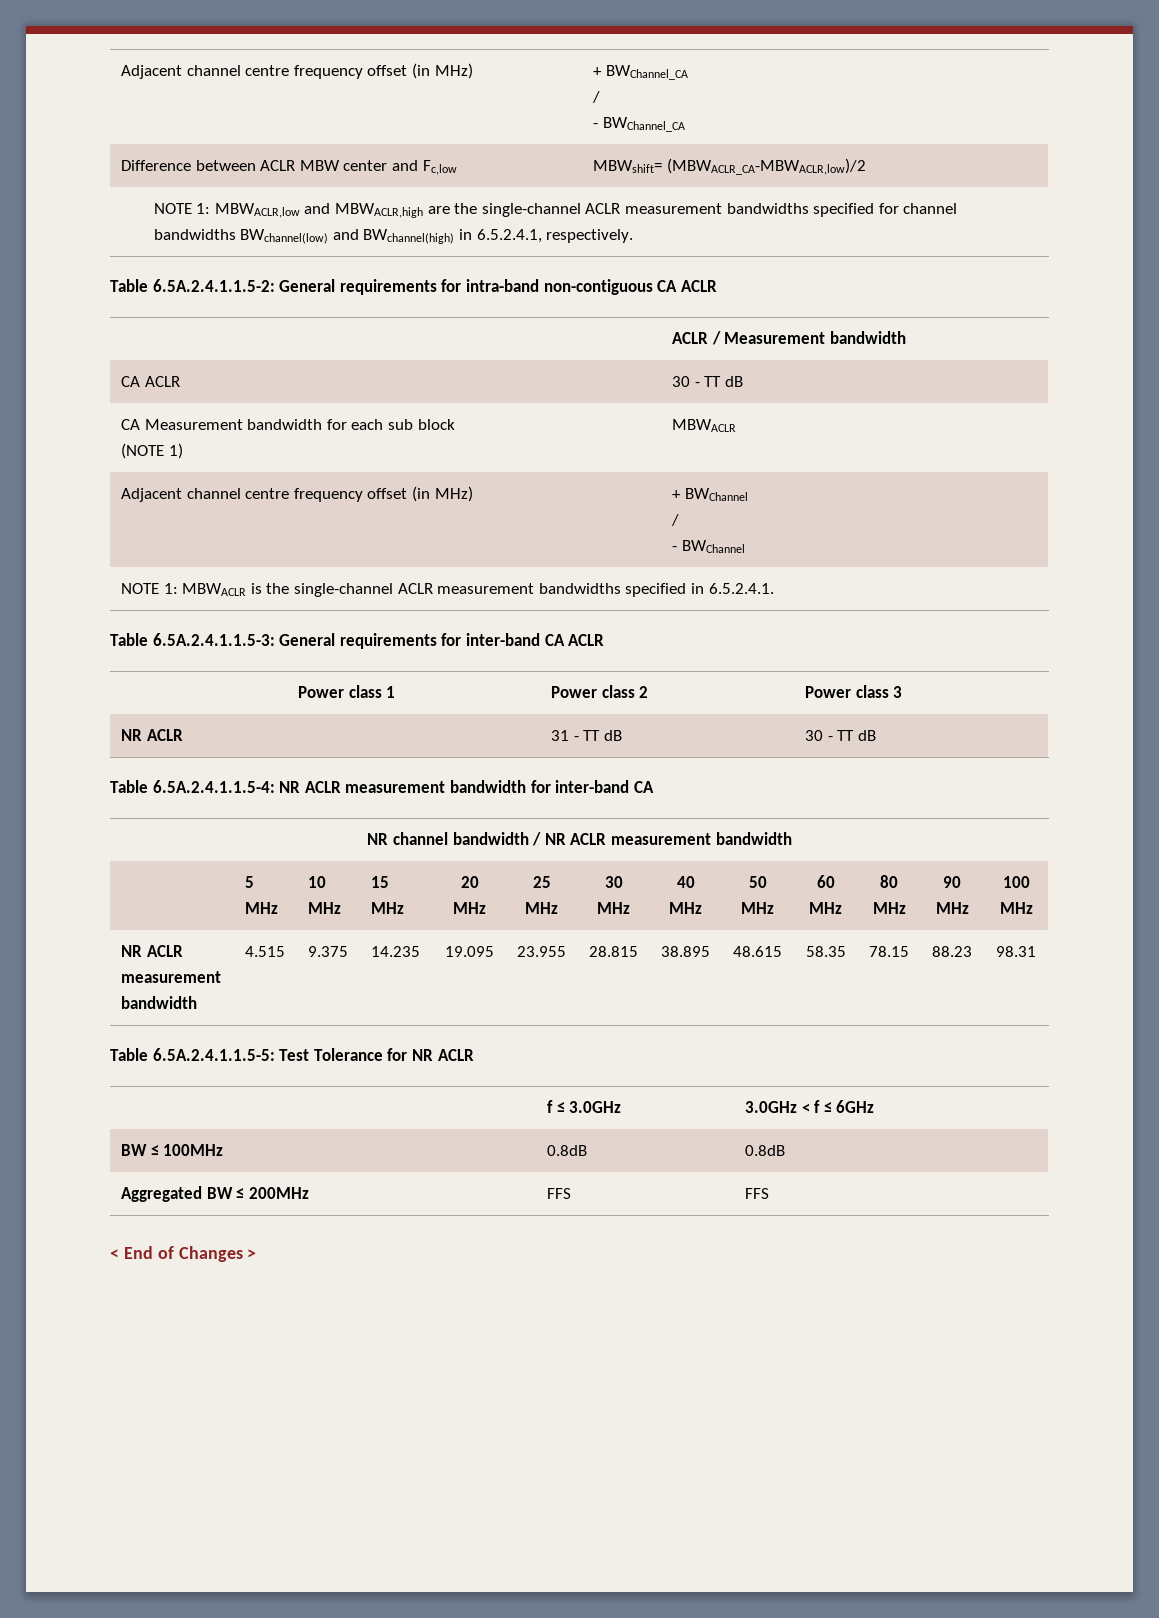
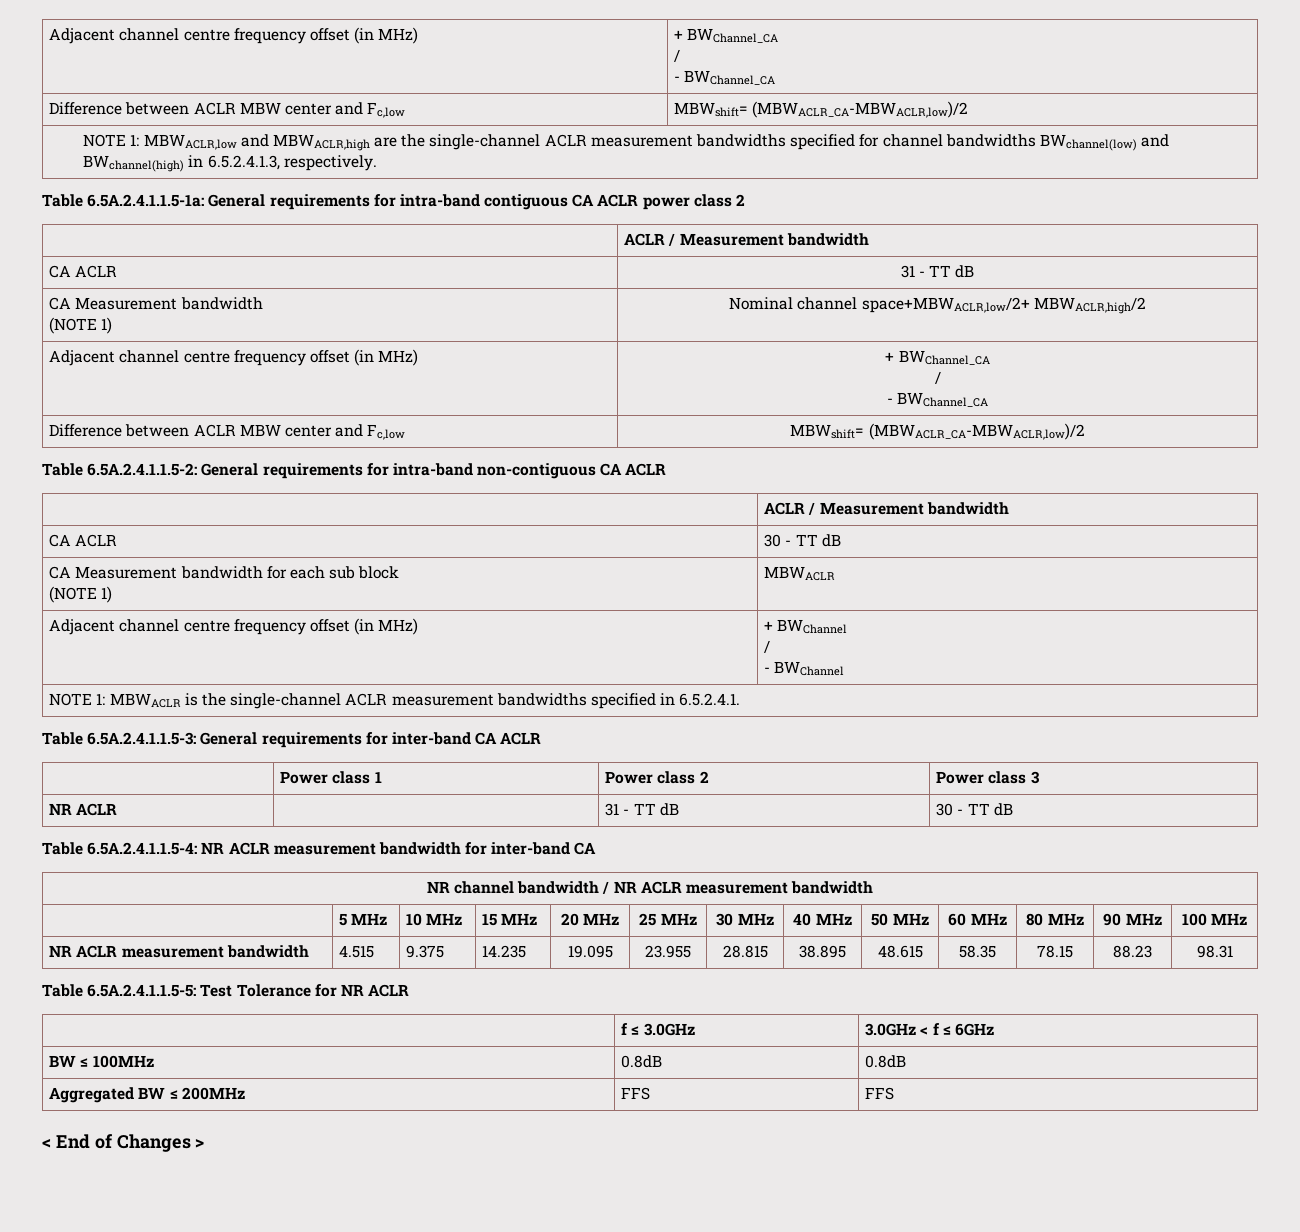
- NOTE 1: MBWACLR,low and MBWACLR,high are the single-channel ACLR measurement bandwidths specified for channel bandwidths BWchannel(low) and BWchannel(high) in 6.5.2.4.1, respectively.
+ NOTE 1: MBWACLR,low and MBWACLR,high are the single-channel ACLR measurement bandwidths specified for channel bandwidths BWchannel(low) and BWchannel(high) in 6.5.2.4.1.3, respectively.
+ Table 6.5A.2.4.1.1.5-1a: General requirements for intra-band contiguous CA ACLR power class 2
+ | ACLR / Measurement bandwidth
+ CA ACLR | 31 - TT dB
+ CA Measurement bandwidth
+ (NOTE 1) | Nominal channel space+MBWACLR,low/2+ MBWACLR,high/2
+ Adjacent channel centre frequency offset (in MHz) | + BWChannel_CA
+ /
+ - BWChannel_CA
+ Difference between ACLR MBW center and Fc,low | MBWshift= (MBWACLR_CA-MBWACLR,low)/2

